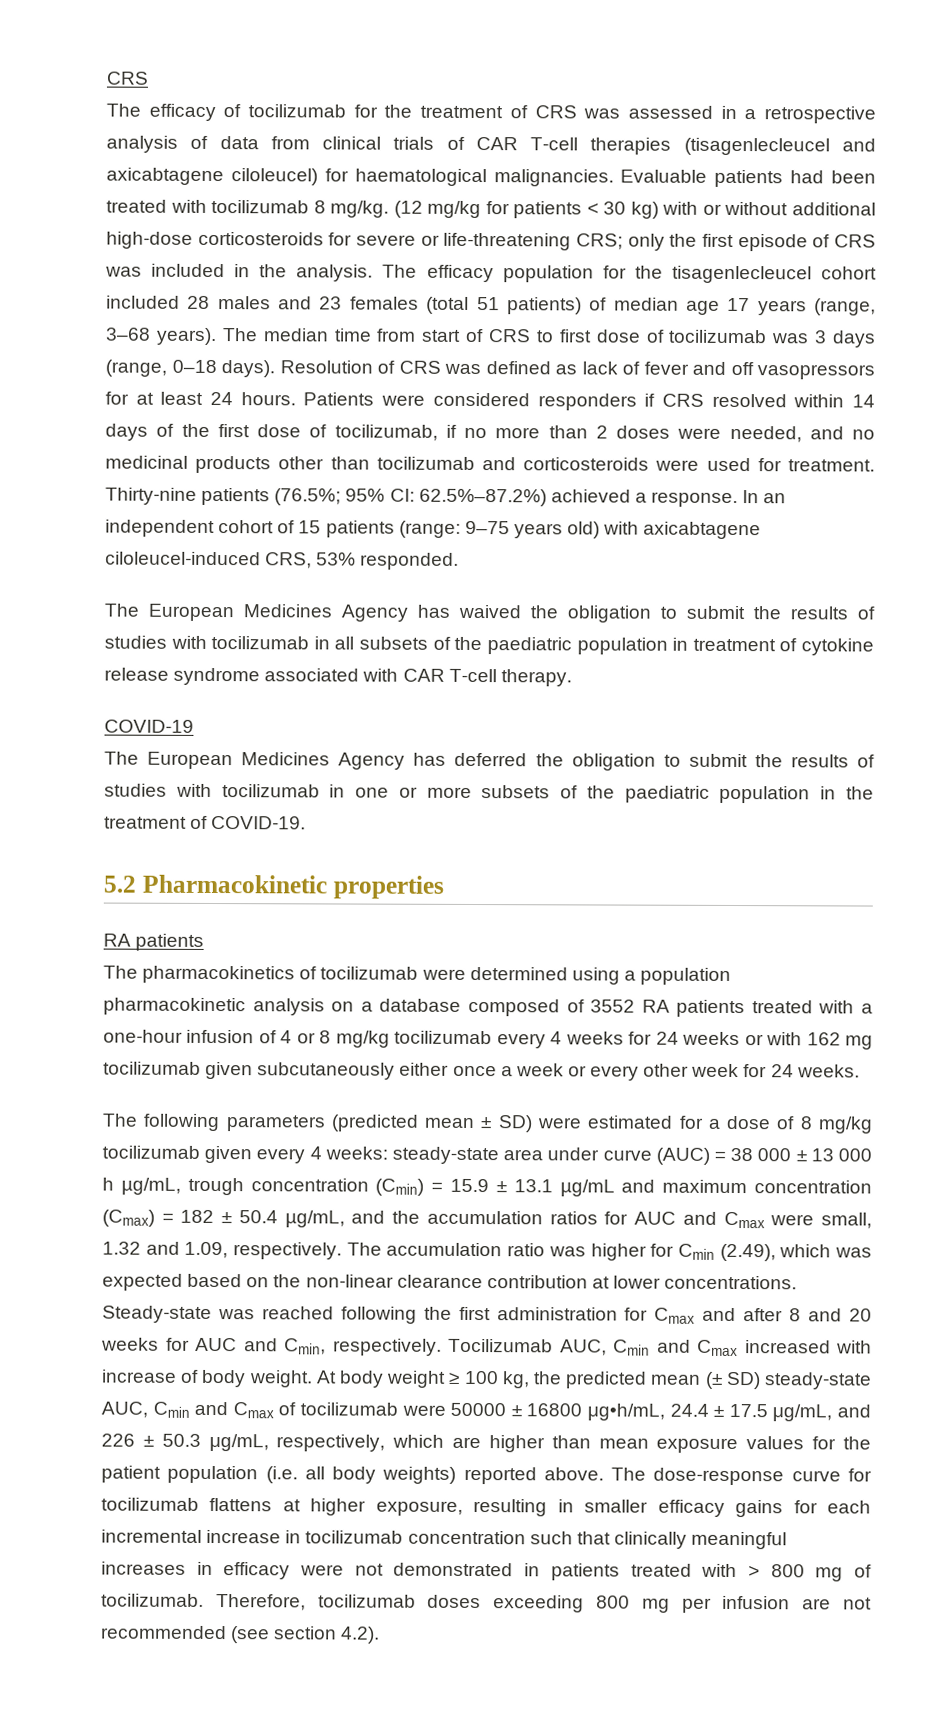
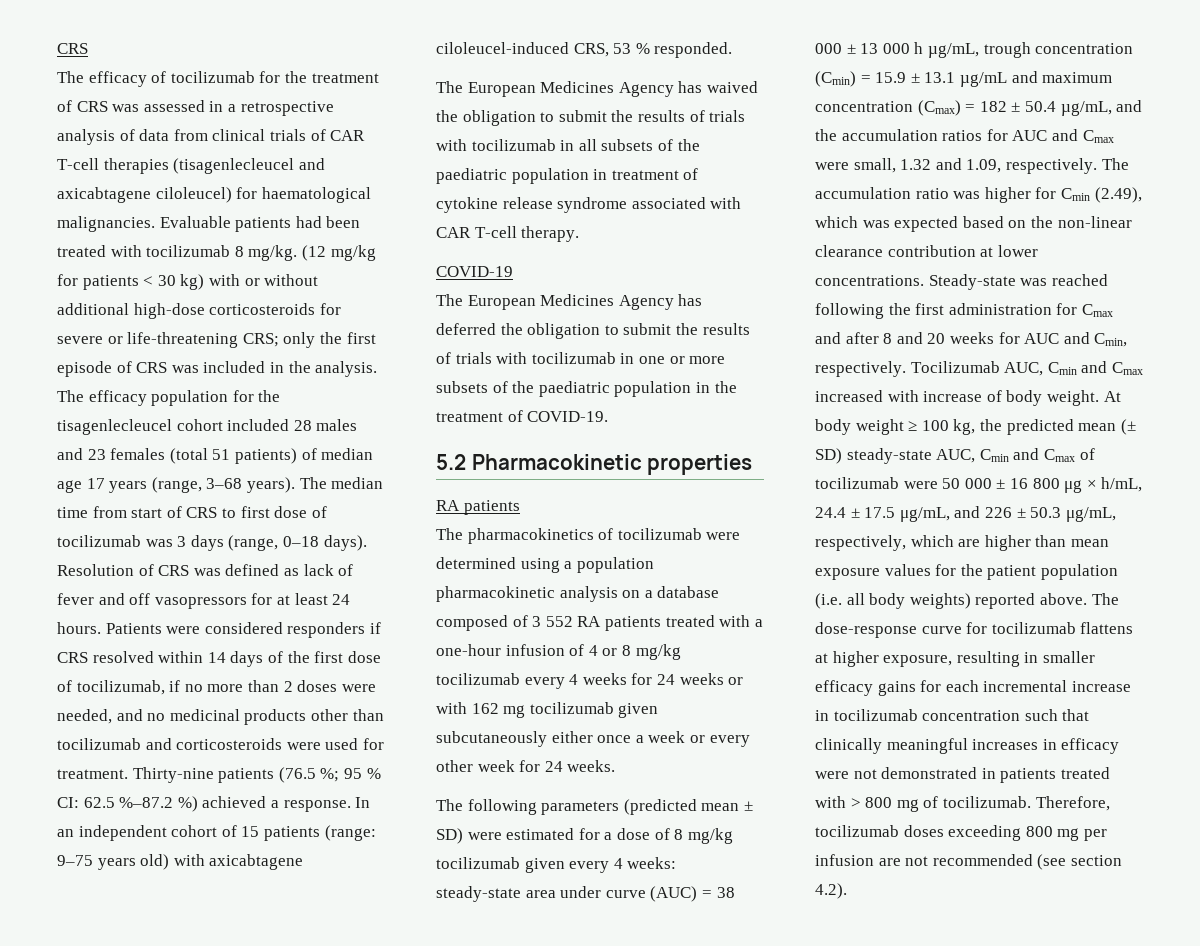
- Thirty-nine patients (76.5%; 95% CI: 62.5%–87.2%) achieved a response.
+ Thirty-nine patients (76.5 %; 95 % CI: 62.5 %–87.2 %) achieved a response.
- In an independent cohort of 15 patients (range: 9–75 years old) with axicabtagene ciloleucel-induced CRS, 53% responded.
+ In an independent cohort of 15 patients (range: 9–75 years old) with axicabtagene ciloleucel-induced CRS, 53 % responded.
- The European Medicines Agency has waived the obligation to submit the results of studies with tocilizumab in all subsets of the paediatric population in treatment of cytokine release syndrome associated with CAR T-cell therapy.
+ The European Medicines Agency has waived the obligation to submit the results of trials with tocilizumab in all subsets of the paediatric population in treatment of cytokine release syndrome associated with CAR T-cell therapy.
- The European Medicines Agency has deferred the obligation to submit the results of studies with tocilizumab in one or more subsets of the paediatric population in the treatment of COVID-19.
+ The European Medicines Agency has deferred the obligation to submit the results of trials with tocilizumab in one or more subsets of the paediatric population in the treatment of COVID-19.
- The pharmacokinetics of tocilizumab were determined using a population pharmacokinetic analysis on a database composed of 3552 RA patients treated with a one-hour infusion of 4 or 8 mg/kg tocilizumab every 4 weeks for 24 weeks or with 162 mg tocilizumab given subcutaneously either once a week or every other week for 24 weeks.
+ The pharmacokinetics of tocilizumab were determined using a population pharmacokinetic analysis on a database composed of 3 552 RA patients treated with a one-hour infusion of 4 or 8 mg/kg tocilizumab every 4 weeks for 24 weeks or with 162 mg tocilizumab given subcutaneously either once a week or every other week for 24 weeks.
- At body weight ≥ 100 kg, the predicted mean (± SD) steady-state AUC, Cmin and Cmax of tocilizumab were 50000 ± 16800 μg•h/mL, 24.4 ± 17.5 μg/mL, and 226 ± 50.3 μg/mL, respectively, which are higher than mean exposure values for the patient population (i.e. all body weights) reported above.
+ At body weight ≥ 100 kg, the predicted mean (± SD) steady-state AUC, Cmin and Cmax of tocilizumab were 50 000 ± 16 800 μg × h/mL, 24.4 ± 17.5 μg/mL, and 226 ± 50.3 μg/mL, respectively, which are higher than mean exposure values for the patient population (i.e. all body weights) reported above.

